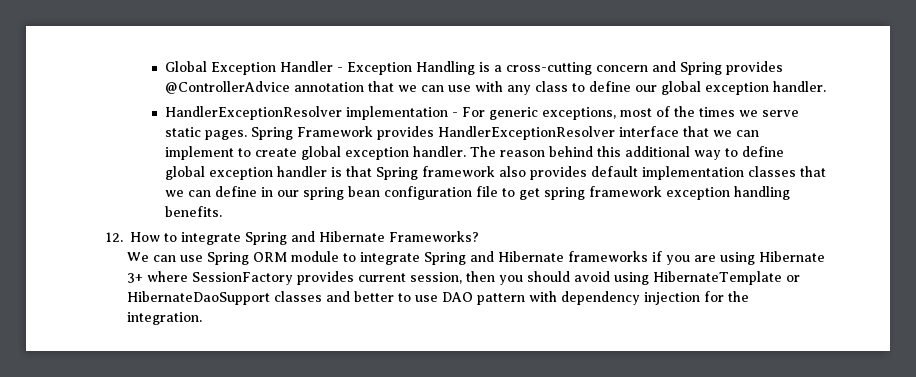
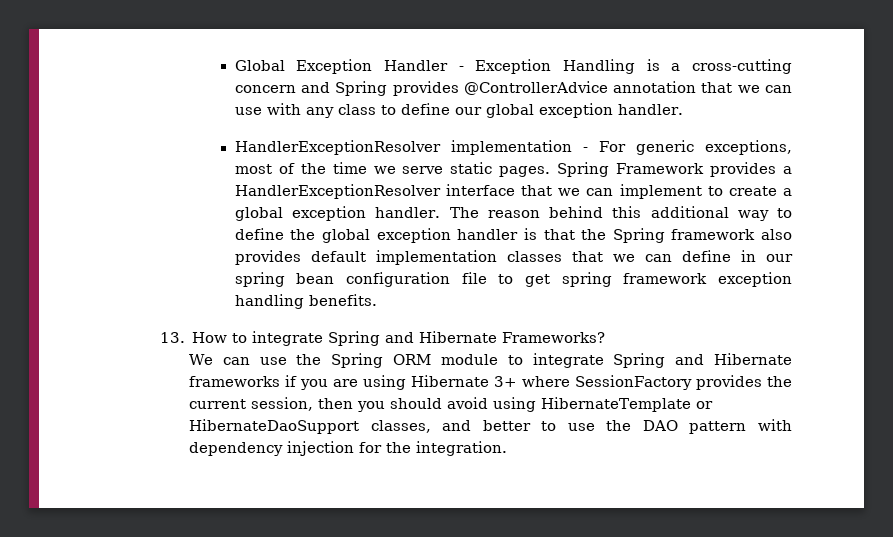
- HandlerExceptionResolver implementation - For generic exceptions, most of the times we serve static pages.
+ HandlerExceptionResolver implementation - For generic exceptions, most of the time we serve static pages.
- Spring Framework provides HandlerExceptionResolver interface that we can implement to create global exception handler.
+ Spring Framework provides a HandlerExceptionResolver interface that we can implement to create a global exception handler.
- The reason behind this additional way to define global exception handler is that Spring framework also provides default implementation classes that we can define in our spring bean configuration file to get spring framework exception handling benefits.
+ The reason behind this additional way to define the global exception handler is that the Spring framework also provides default implementation classes that we can define in our spring bean configuration file to get spring framework exception handling benefits.
- 12. How to integrate Spring and Hibernate Frameworks?
+ 13. How to integrate Spring and Hibernate Frameworks?
- We can use Spring ORM module to integrate Spring and Hibernate frameworks if you are using Hibernate 3+ where SessionFactory provides current session, then you should avoid using HibernateTemplate or HibernateDaoSupport classes and better to use DAO pattern with dependency injection for the integration.
+ We can use the Spring ORM module to integrate Spring and Hibernate frameworks if you are using Hibernate 3+ where SessionFactory provides the current session, then you should avoid using HibernateTemplate or HibernateDaoSupport classes, and better to use the DAO pattern with dependency injection for the integration.

